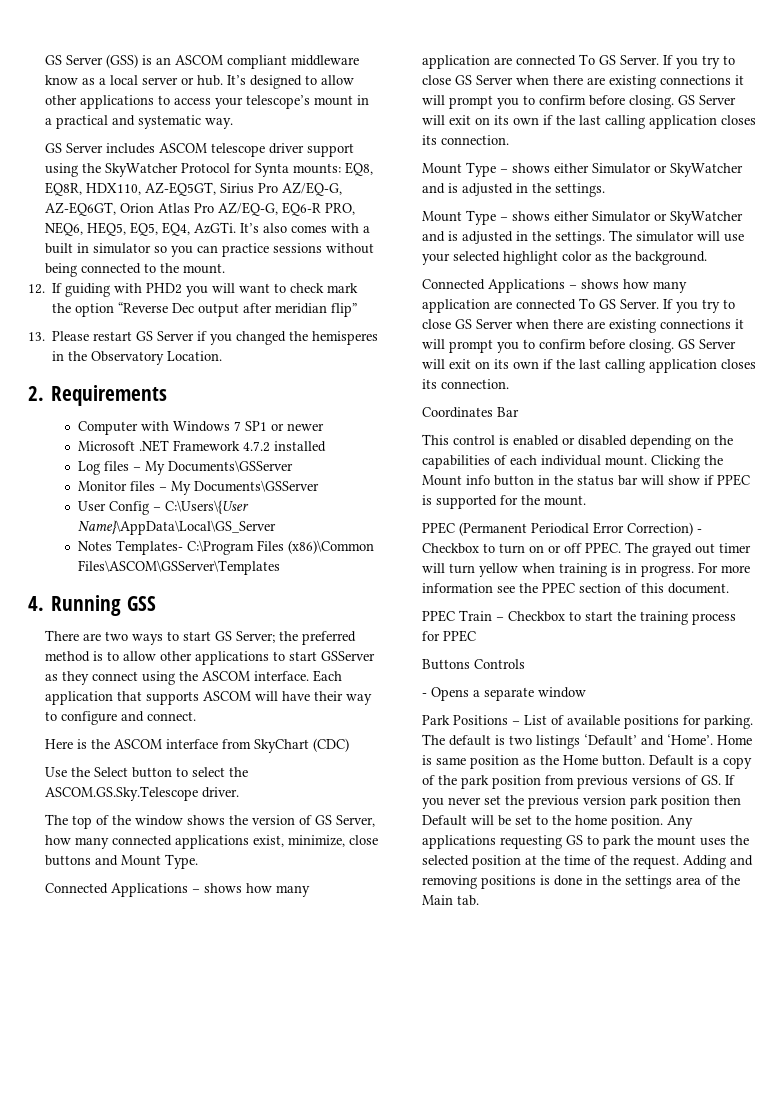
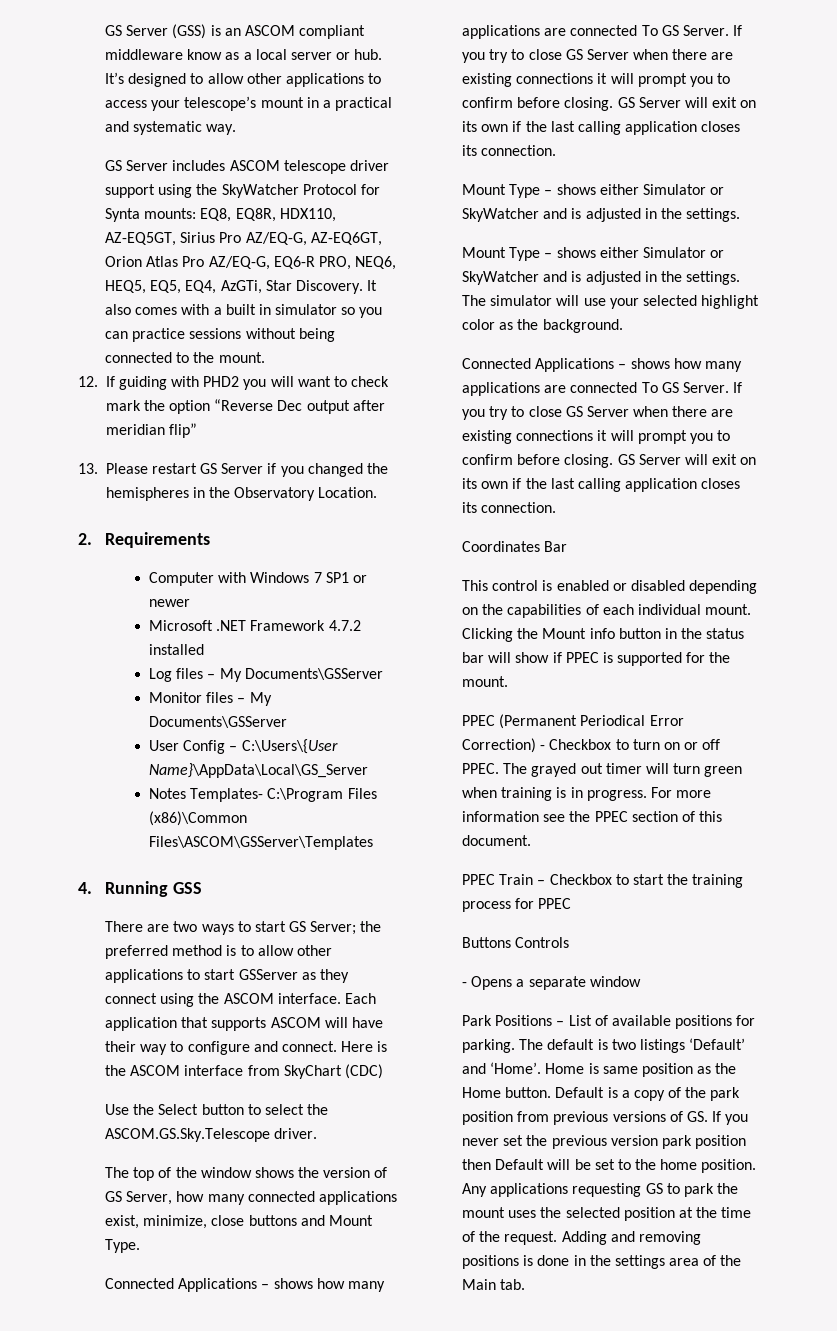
- GS Server includes ASCOM telescope driver support using the SkyWatcher Protocol for Synta mounts: EQ8, EQ8R, HDX110, AZ-EQ5GT, Sirius Pro AZ/EQ-G, AZ-EQ6GT, Orion Atlas Pro AZ/EQ-G, EQ6-R PRO, NEQ6, HEQ5, EQ5, EQ4, AzGTi. It’s also comes with a built in simulator so you can practice sessions without being connected to the mount.
+ GS Server includes ASCOM telescope driver support using the SkyWatcher Protocol for Synta mounts: EQ8, EQ8R, HDX110, AZ-EQ5GT, Sirius Pro AZ/EQ-G, AZ-EQ6GT, Orion Atlas Pro AZ/EQ-G, EQ6-R PRO, NEQ6, HEQ5, EQ5, EQ4, AzGTi, Star Discovery. It also comes with a built in simulator so you can practice sessions without being connected to the mount.
- 13. Please restart GS Server if you changed the hemisperes in the Observatory Location.
+ 13. Please restart GS Server if you changed the hemispheres in the Observatory Location.
- Each application that supports ASCOM will have their way to configure and connect.
- Here is the ASCOM interface from SkyChart (CDC)
+ Each application that supports ASCOM will have their way to configure and connect. Here is the ASCOM interface from SkyChart (CDC)
  The top of the window shows the version of GS Server, how many connected applications exist, minimize, close buttons and Mount Type.
- Connected Applications – shows how many application are connected To GS Server.
+ Connected Applications – shows how many applications are connected To GS Server.
  The simulator will use your selected highlight color as the background.
- Connected Applications – shows how many application are connected To GS Server.
+ Connected Applications – shows how many applications are connected To GS Server.
- The grayed out timer will turn yellow when training is in progress.
+ The grayed out timer will turn green when training is in progress.

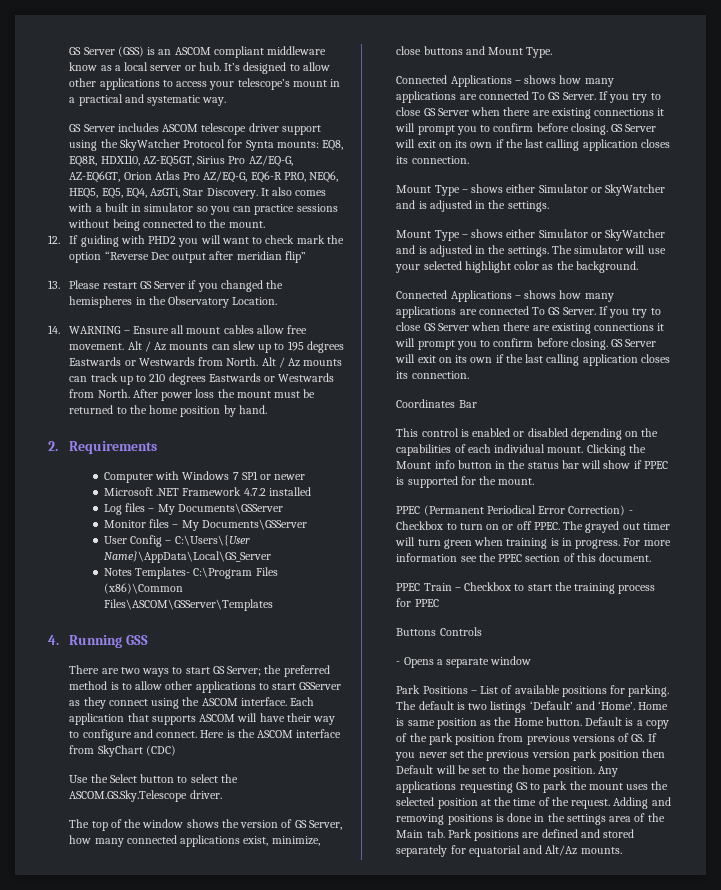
+ 14. WARNING – Ensure all mount cables allow free movement. Alt / Az mounts can slew up to 195 degrees Eastwards or Westwards from North. Alt / Az mounts can track up to 210 degrees Eastwards or Westwards from North. After power loss the mount must be returned to the home position by hand.
- Adding and removing positions is done in the settings area of the Main tab.
+ Adding and removing positions is done in the settings area of the Main tab. Park positions are defined and stored separately for equatorial and Alt/Az mounts.

